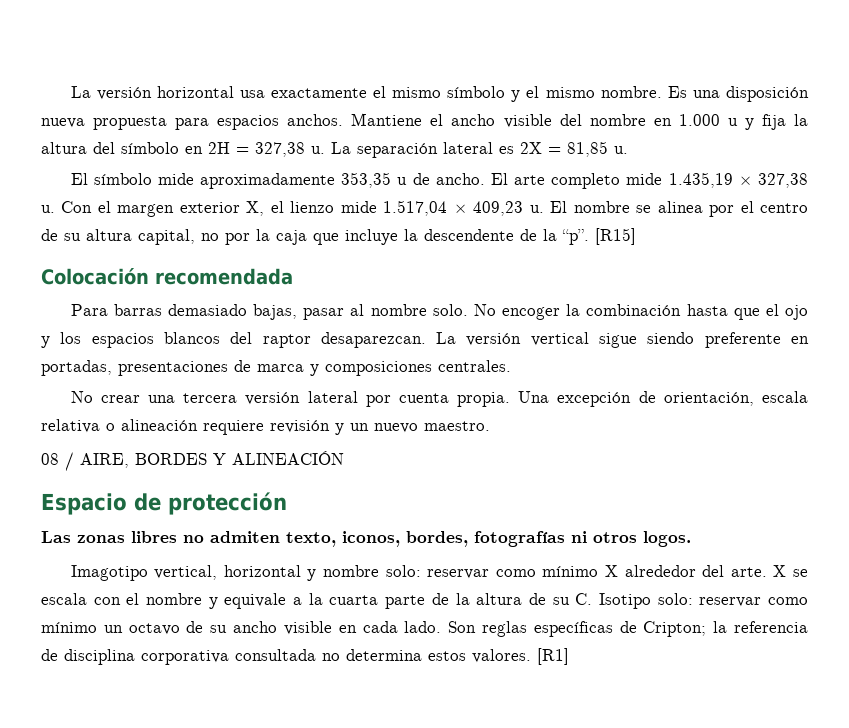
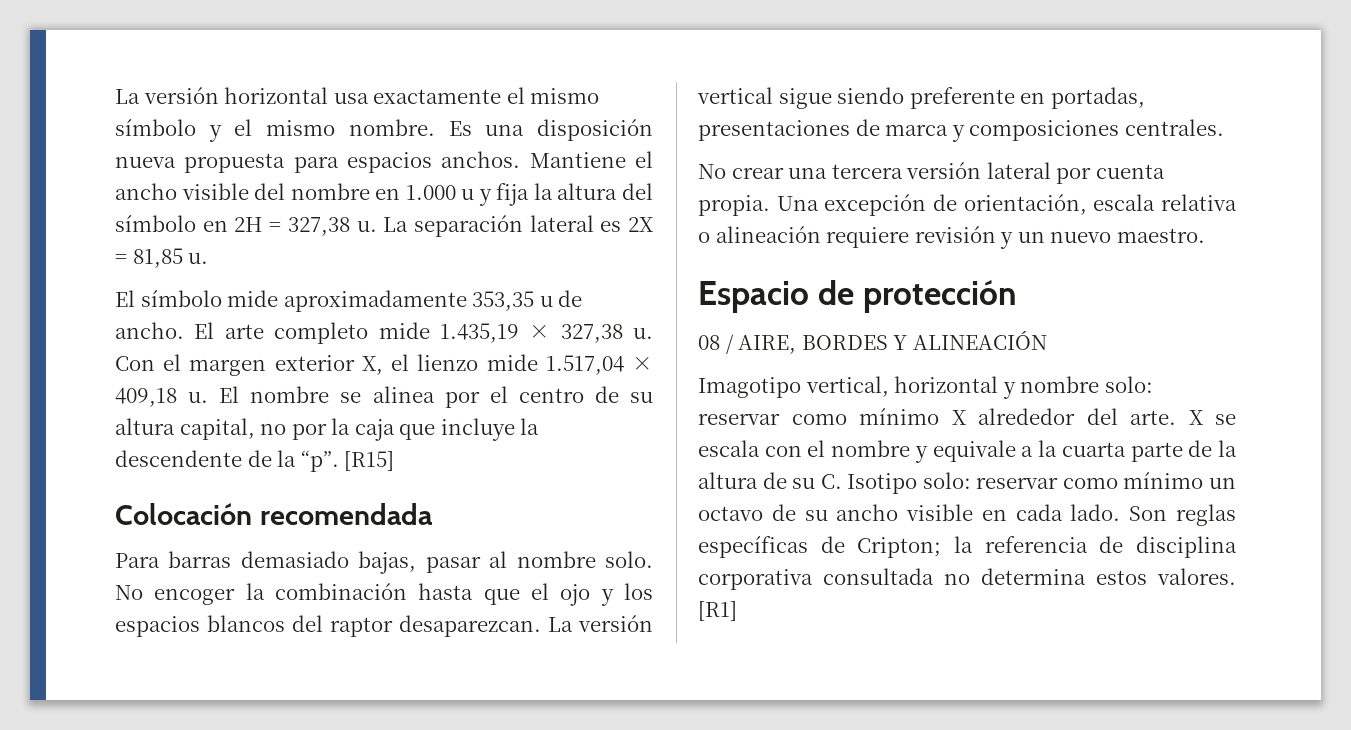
- Con el margen exterior X, el lienzo mide 1.517,04 × 409,23 u.
+ Con el margen exterior X, el lienzo mide 1.517,04 × 409,18 u.
+ Espacio de protección
- Espacio de protección
- Las zonas libres no admiten texto, iconos, bordes, fotografías ni otros logos.

